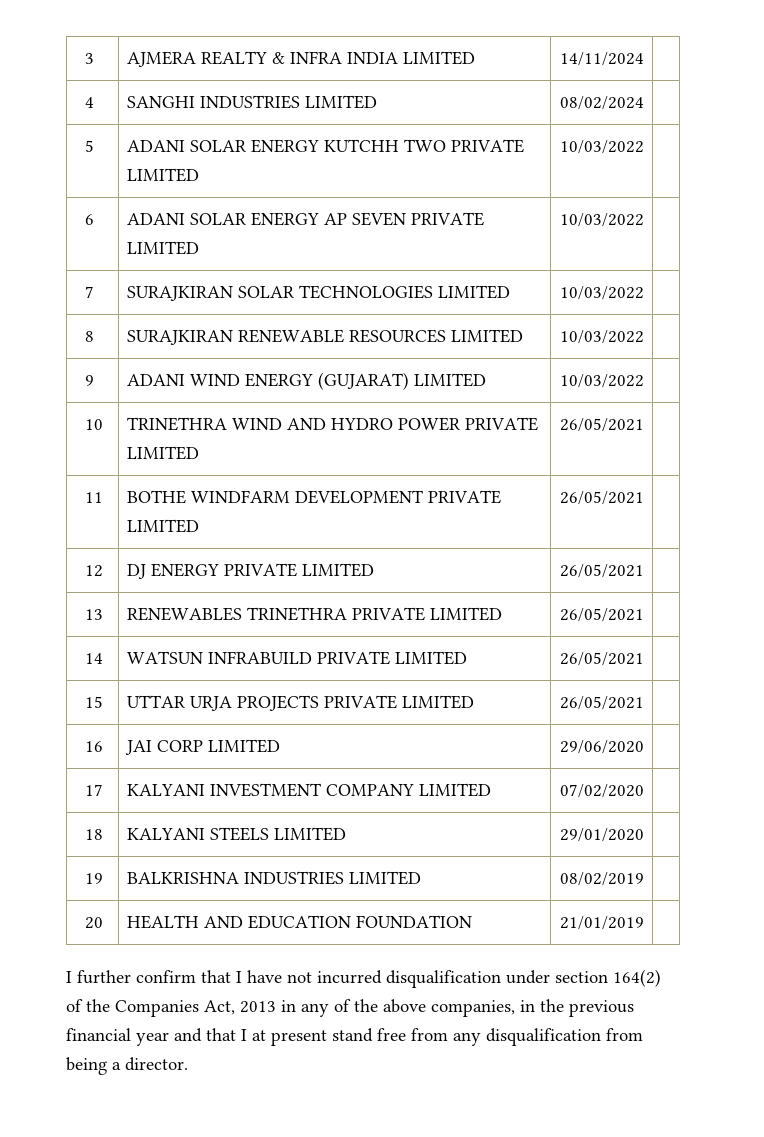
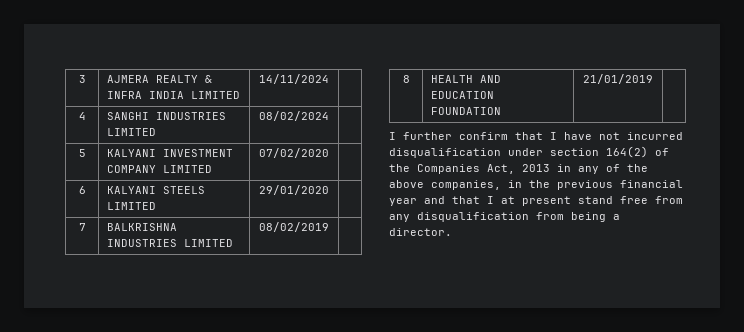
- 5 | ADANI SOLAR ENERGY KUTCHH TWO PRIVATE LIMITED | 10/03/2022 |
- 6 | ADANI SOLAR ENERGY AP SEVEN PRIVATE LIMITED | 10/03/2022 |
- 7 | SURAJKIRAN SOLAR TECHNOLOGIES LIMITED | 10/03/2022 |
- 8 | SURAJKIRAN RENEWABLE RESOURCES LIMITED | 10/03/2022 |
- 9 | ADANI WIND ENERGY (GUJARAT) LIMITED | 10/03/2022 |
- 10 | TRINETHRA WIND AND HYDRO POWER PRIVATE LIMITED | 26/05/2021 |
- 11 | BOTHE WINDFARM DEVELOPMENT PRIVATE LIMITED | 26/05/2021 |
- 12 | DJ ENERGY PRIVATE LIMITED | 26/05/2021 |
- 13 | RENEWABLES TRINETHRA PRIVATE LIMITED | 26/05/2021 |
- 14 | WATSUN INFRABUILD PRIVATE LIMITED | 26/05/2021 |
- 15 | UTTAR URJA PROJECTS PRIVATE LIMITED | 26/05/2021 |
- 16 | JAI CORP LIMITED | 29/06/2020 |
- 17 | KALYANI INVESTMENT COMPANY LIMITED | 07/02/2020 |
+ 5 | KALYANI INVESTMENT COMPANY LIMITED | 07/02/2020 |
- 18 | KALYANI STEELS LIMITED | 29/01/2020 |
+ 6 | KALYANI STEELS LIMITED | 29/01/2020 |
- 19 | BALKRISHNA INDUSTRIES LIMITED | 08/02/2019 |
+ 7 | BALKRISHNA INDUSTRIES LIMITED | 08/02/2019 |
- 20 | HEALTH AND EDUCATION FOUNDATION | 21/01/2019 |
+ 8 | HEALTH AND EDUCATION FOUNDATION | 21/01/2019 |

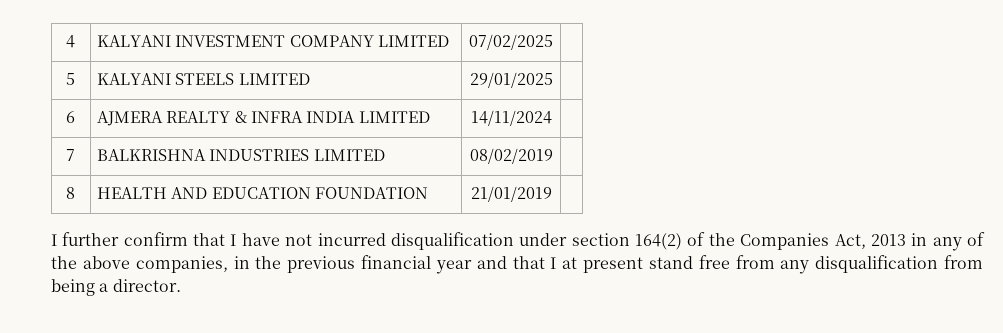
- 3 | AJMERA REALTY & INFRA INDIA LIMITED | 14/11/2024 |
+ 4 | KALYANI INVESTMENT COMPANY LIMITED | 07/02/2025 |
+ 5 | KALYANI STEELS LIMITED | 29/01/2025 |
+ 6 | AJMERA REALTY & INFRA INDIA LIMITED | 14/11/2024 |
- 4 | SANGHI INDUSTRIES LIMITED | 08/02/2024 |
- 5 | KALYANI INVESTMENT COMPANY LIMITED | 07/02/2020 |
- 6 | KALYANI STEELS LIMITED | 29/01/2020 |

